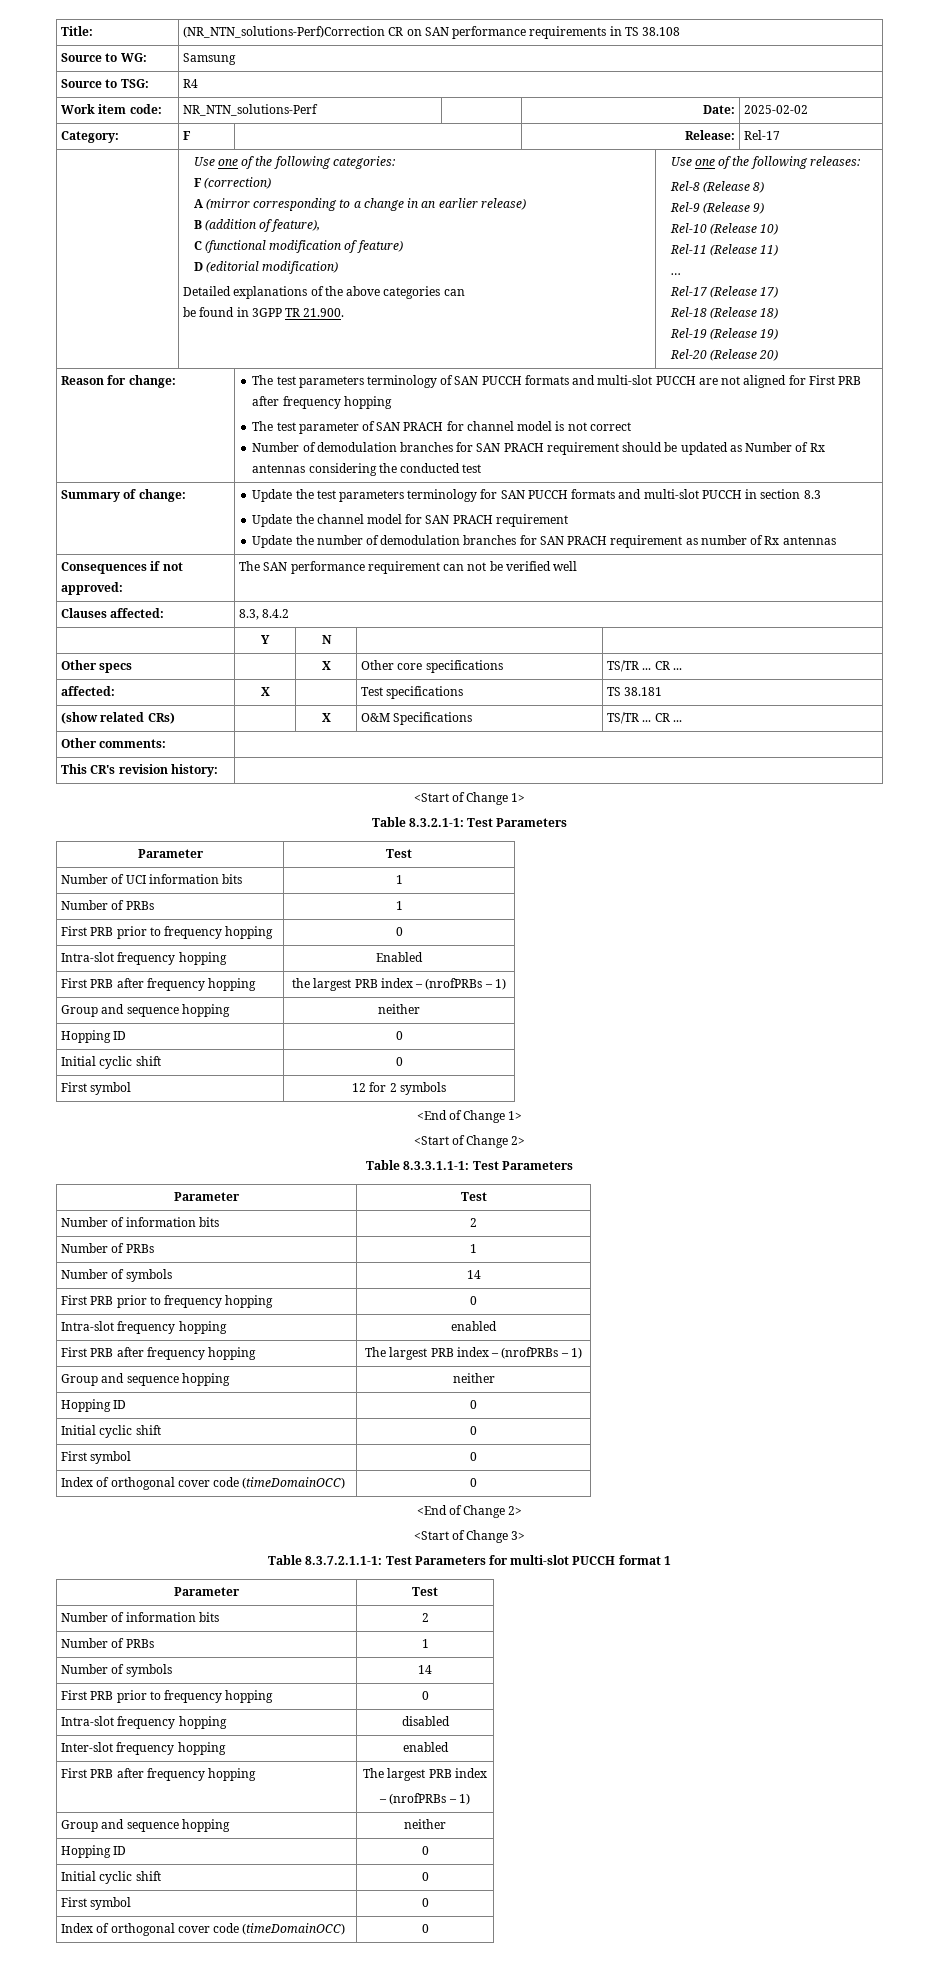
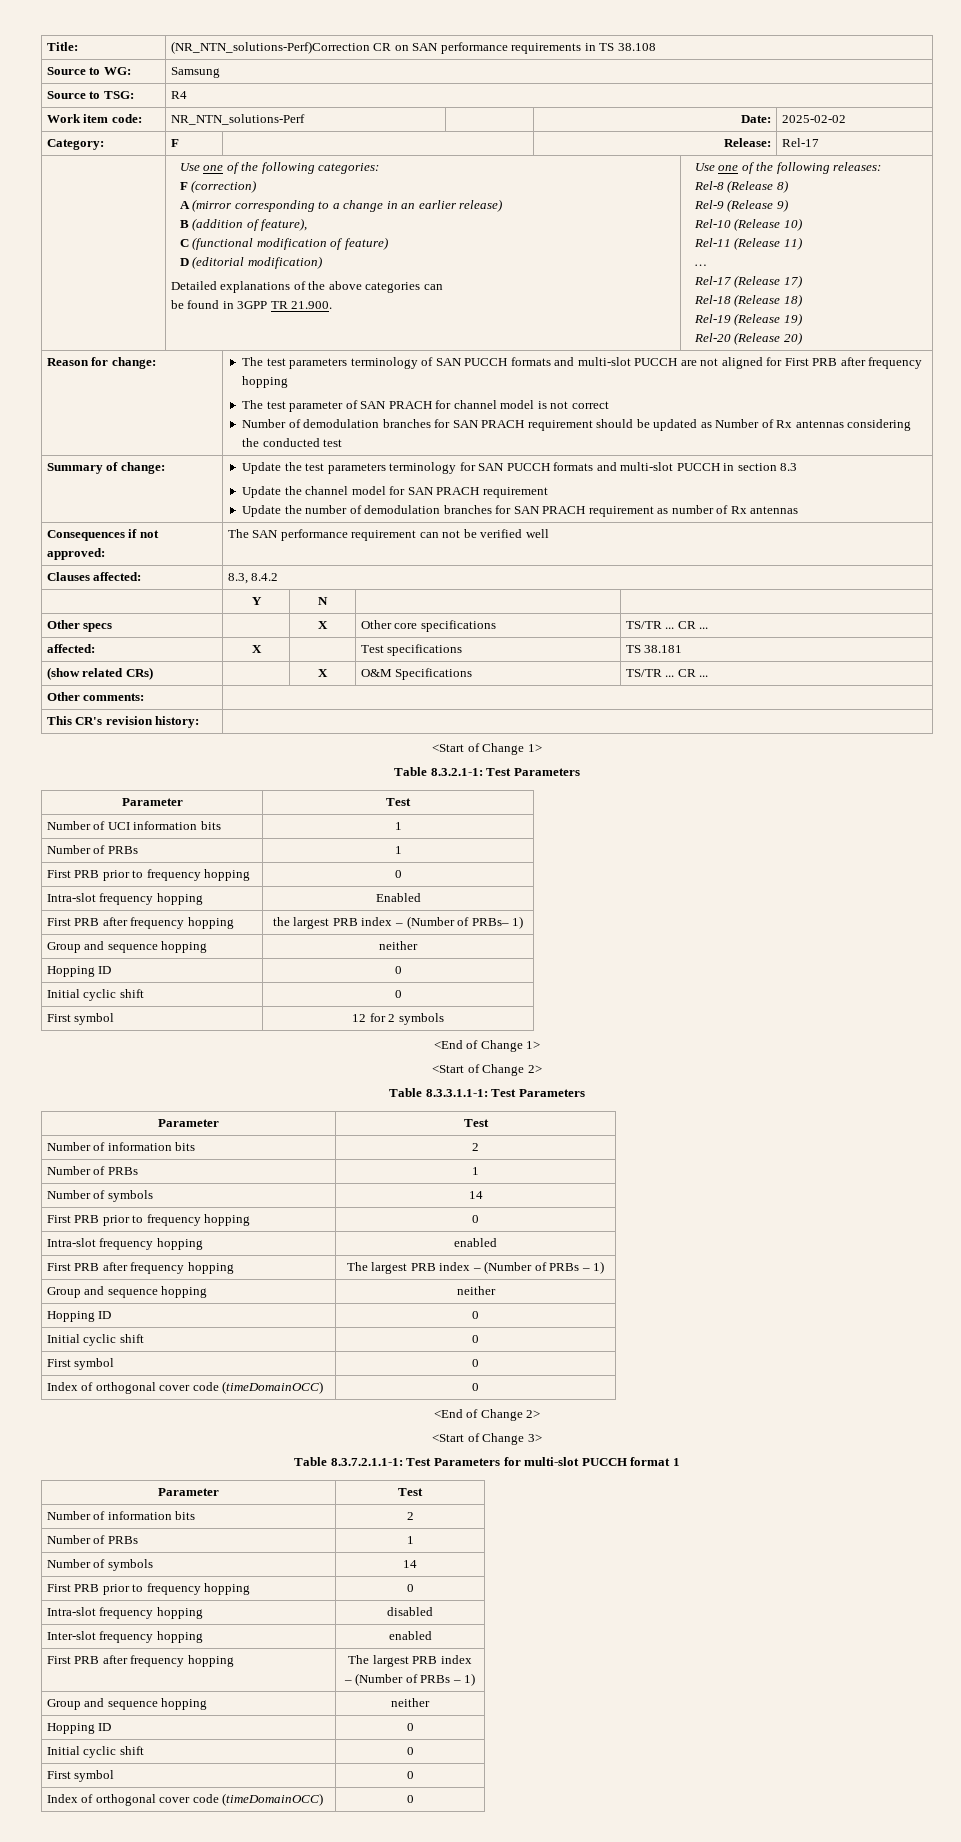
- First PRB after frequency hopping | the largest PRB index – (nrofPRBs – 1)
+ First PRB after frequency hopping | the largest PRB index – (Number of PRBs– 1)
- First PRB after frequency hopping | The largest PRB index – (nrofPRBs – 1)
+ First PRB after frequency hopping | The largest PRB index – (Number of PRBs – 1)
  Inter-slot frequency hopping | enabled
  First PRB after frequency hopping | The largest PRB index
- – (nrofPRBs – 1)
+ – (Number of PRBs – 1)

